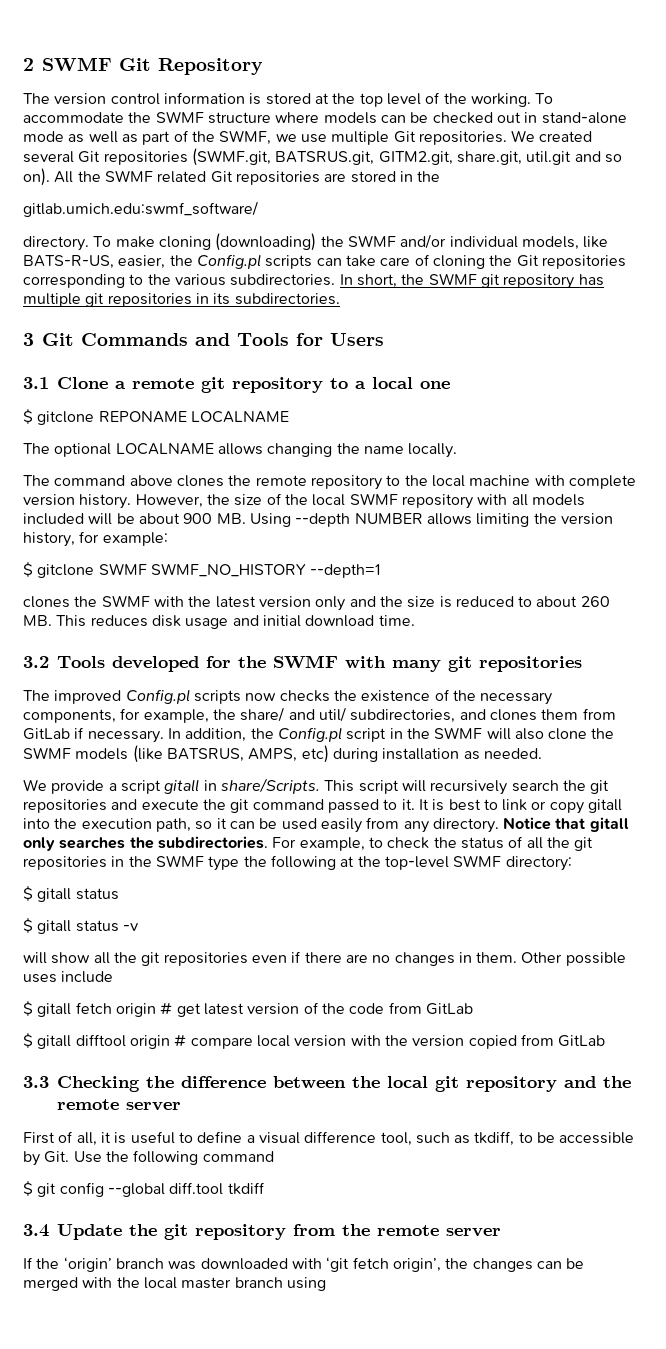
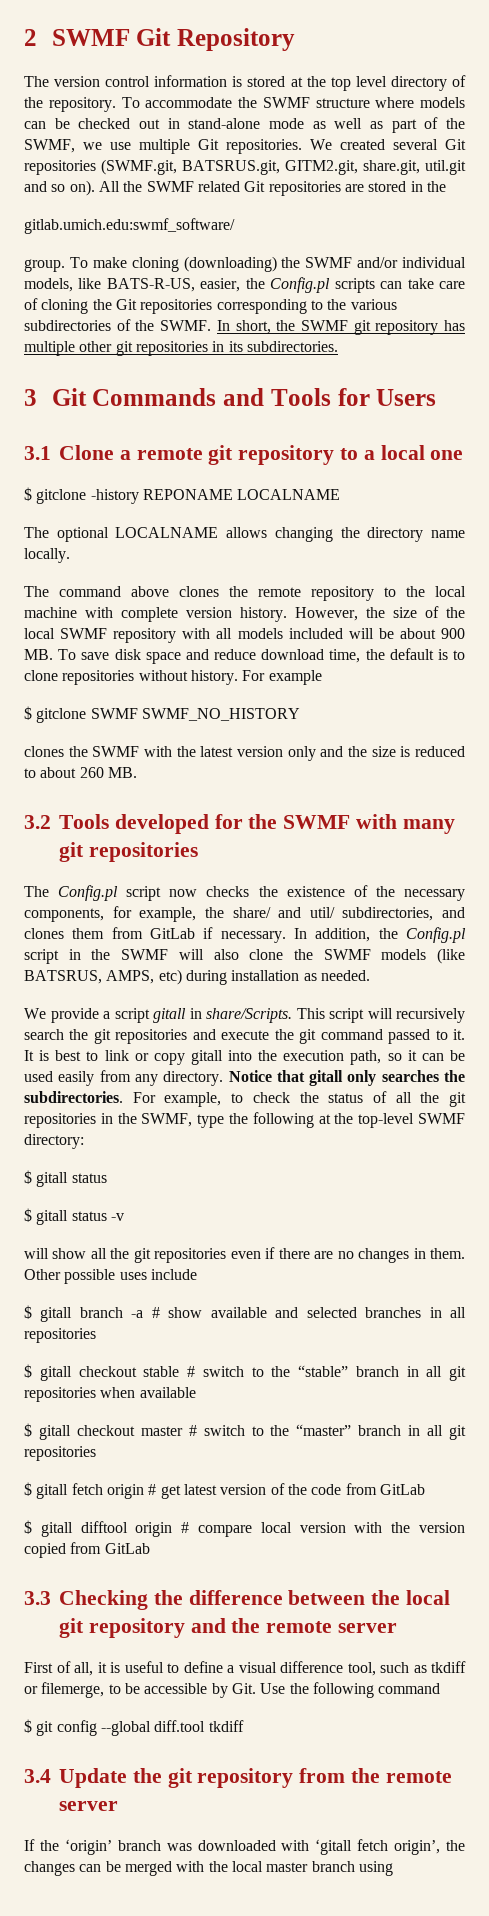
- The version control information is stored at the top level of the working.
+ The version control information is stored at the top level directory of the repository.
  gitlab.umich.edu:swmf_software/
- directory.
+ group.
- To make cloning (downloading) the SWMF and/or individual models, like BATS-R-US, easier, the Config.pl scripts can take care of cloning the Git repositories corresponding to the various subdirectories.
+ To make cloning (downloading) the SWMF and/or individual models, like BATS-R-US, easier, the Config.pl scripts can take care of cloning the Git repositories corresponding to the various subdirectories of the SWMF.
- In short, the SWMF git repository has multiple git repositories in its subdirectories.
+ In short, the SWMF git repository has multiple other git repositories in its subdirectories.
- $ gitclone REPONAME LOCALNAME
+ $ gitclone -history REPONAME LOCALNAME
- The optional LOCALNAME allows changing the name locally.
+ The optional LOCALNAME allows changing the directory name locally.
- However, the size of the local SWMF repository with all models included will be about 900 MB. Using --depth NUMBER allows limiting the version history, for example:
+ However, the size of the local SWMF repository with all models included will be about 900 MB. To save disk space and reduce download time, the default is to clone repositories without history. For example
- $ gitclone SWMF SWMF_NO_HISTORY --depth=1
+ $ gitclone SWMF SWMF_NO_HISTORY
- clones the SWMF with the latest version only and the size is reduced to about 260 MB. This reduces disk usage and initial download time.
+ clones the SWMF with the latest version only and the size is reduced to about 260 MB.
- The improved Config.pl scripts now checks the existence of the necessary components, for example, the share/ and util/ subdirectories, and clones them from GitLab if necessary.
+ The Config.pl script now checks the existence of the necessary components, for example, the share/ and util/ subdirectories, and clones them from GitLab if necessary.
- For example, to check the status of all the git repositories in the SWMF type the following at the top-level SWMF directory:
+ For example, to check the status of all the git repositories in the SWMF, type the following at the top-level SWMF directory:
+ $ gitall branch -a # show available and selected branches in all repositories
+ $ gitall checkout stable # switch to the “stable” branch in all git repositories when available
+ $ gitall checkout master # switch to the “master” branch in all git repositories
- First of all, it is useful to define a visual difference tool, such as tkdiff, to be accessible by Git. Use the following command
+ First of all, it is useful to define a visual difference tool, such as tkdiff or filemerge, to be accessible by Git. Use the following command
- If the ‘origin’ branch was downloaded with ‘git fetch origin’, the changes can be merged with the local master branch using
+ If the ‘origin’ branch was downloaded with ‘gitall fetch origin’, the changes can be merged with the local master branch using

